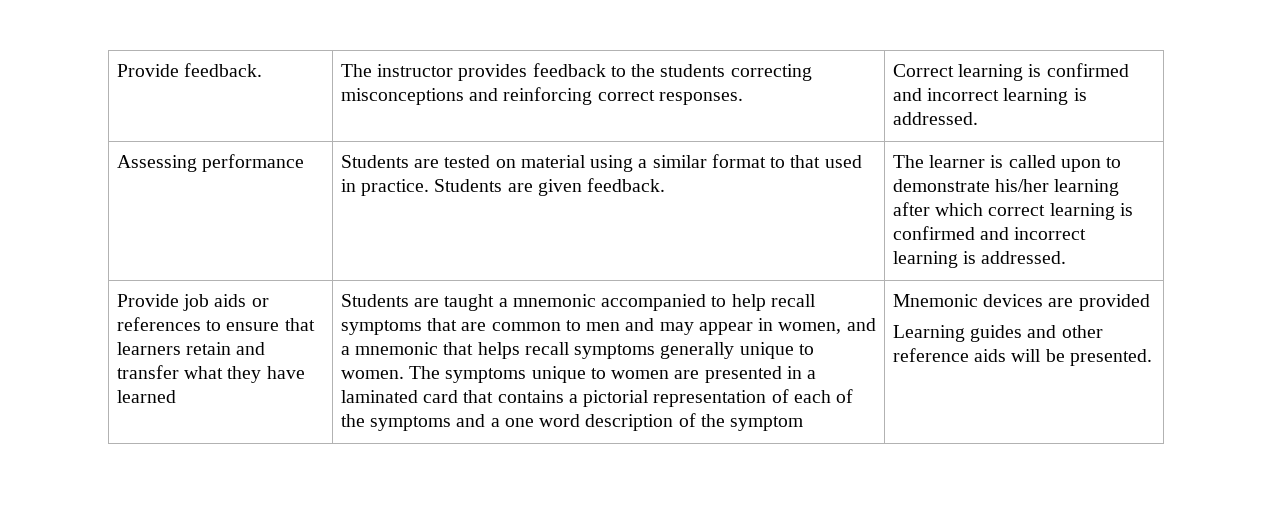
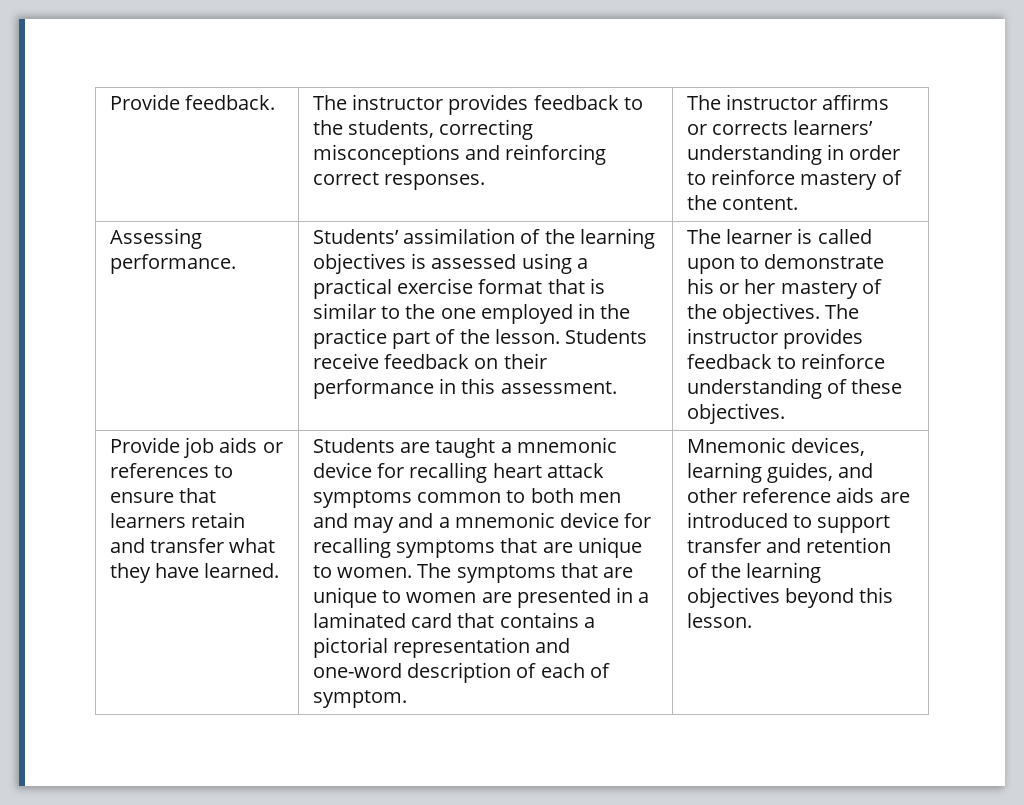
- Provide feedback. | The instructor provides feedback to the students correcting misconceptions and reinforcing correct responses. | Correct learning is confirmed and incorrect learning is addressed.
- Assessing performance | Students are tested on material using a similar format to that used in practice. Students are given feedback. | The learner is called upon to demonstrate his/her learning after which correct learning is confirmed and incorrect learning is addressed.
+ Provide feedback. | The instructor provides feedback to the students, correcting misconceptions and reinforcing correct responses. | The instructor affirms or corrects learners’ understanding in order to reinforce mastery of the content.
+ Assessing performance. | Students’ assimilation of the learning objectives is assessed using a practical exercise format that is similar to the one employed in the practice part of the lesson. Students receive feedback on their performance in this assessment. | The learner is called upon to demonstrate his or her mastery of the objectives. The instructor provides feedback to reinforce understanding of these objectives.
- Provide job aids or references to ensure that learners retain and transfer what they have learned
+ Provide job aids or references to ensure that learners retain and transfer what they have learned.
- Students are taught a mnemonic accompanied to help recall symptoms that are common to men and may appear in women, and a mnemonic that helps recall symptoms generally unique to women.
+ Students are taught a mnemonic device for recalling heart attack symptoms common to both men and may and a mnemonic device for recalling symptoms that are unique to women.
- The symptoms unique to women are presented in a laminated card that contains a pictorial representation of each of the symptoms and a one word description of the symptom | Mnemonic devices are provided
- Learning guides and other reference aids will be presented.
+ The symptoms that are unique to women are presented in a laminated card that contains a pictorial representation and one-word description of each of symptom. | Mnemonic devices, learning guides, and other reference aids are introduced to support transfer and retention of the learning objectives beyond this lesson.

